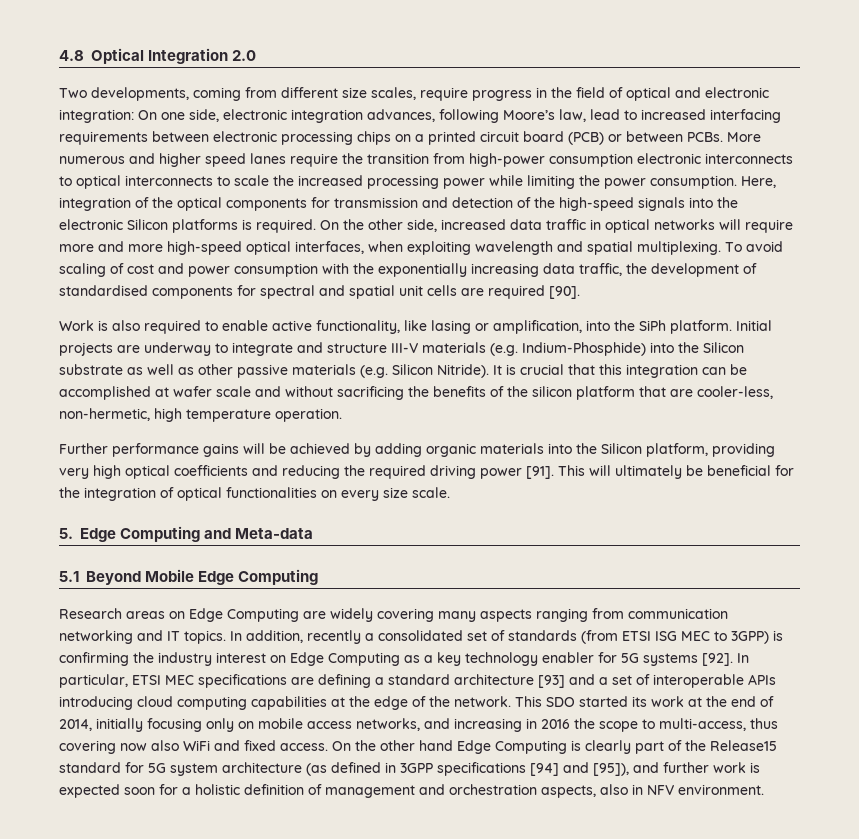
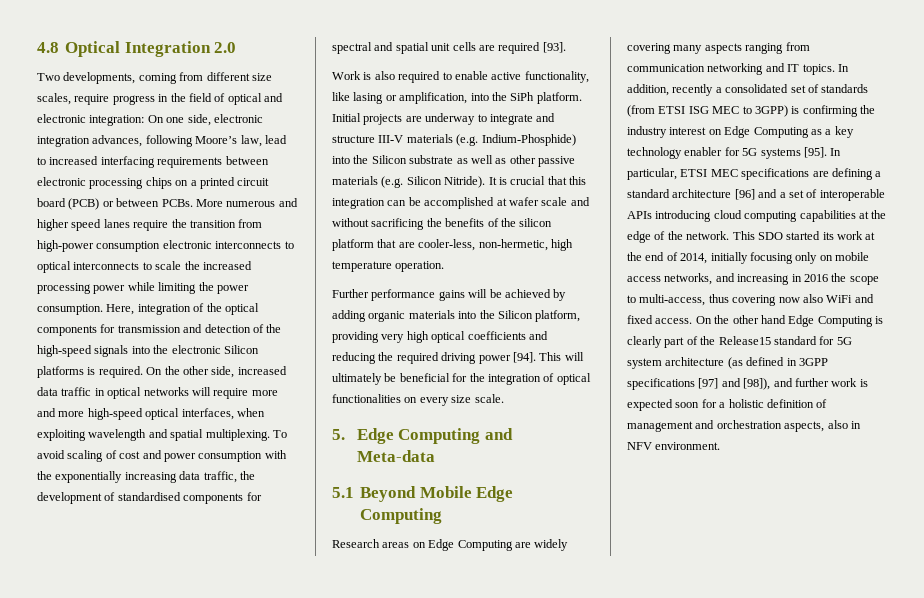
- To avoid scaling of cost and power consumption with the exponentially increasing data traffic, the development of standardised components for spectral and spatial unit cells are required [90].
+ To avoid scaling of cost and power consumption with the exponentially increasing data traffic, the development of standardised components for spectral and spatial unit cells are required [93].
- Further performance gains will be achieved by adding organic materials into the Silicon platform, providing very high optical coefficients and reducing the required driving power [91].
+ Further performance gains will be achieved by adding organic materials into the Silicon platform, providing very high optical coefficients and reducing the required driving power [94].
- In addition, recently a consolidated set of standards (from ETSI ISG MEC to 3GPP) is confirming the industry interest on Edge Computing as a key technology enabler for 5G systems [92].
+ In addition, recently a consolidated set of standards (from ETSI ISG MEC to 3GPP) is confirming the industry interest on Edge Computing as a key technology enabler for 5G systems [95].
- In particular, ETSI MEC specifications are defining a standard architecture [93] and a set of interoperable APIs introducing cloud computing capabilities at the edge of the network.
+ In particular, ETSI MEC specifications are defining a standard architecture [96] and a set of interoperable APIs introducing cloud computing capabilities at the edge of the network.
- On the other hand Edge Computing is clearly part of the Release15 standard for 5G system architecture (as defined in 3GPP specifications [94] and [95]), and further work is expected soon for a holistic definition of management and orchestration aspects, also in NFV environment.
+ On the other hand Edge Computing is clearly part of the Release15 standard for 5G system architecture (as defined in 3GPP specifications [97] and [98]), and further work is expected soon for a holistic definition of management and orchestration aspects, also in NFV environment.

